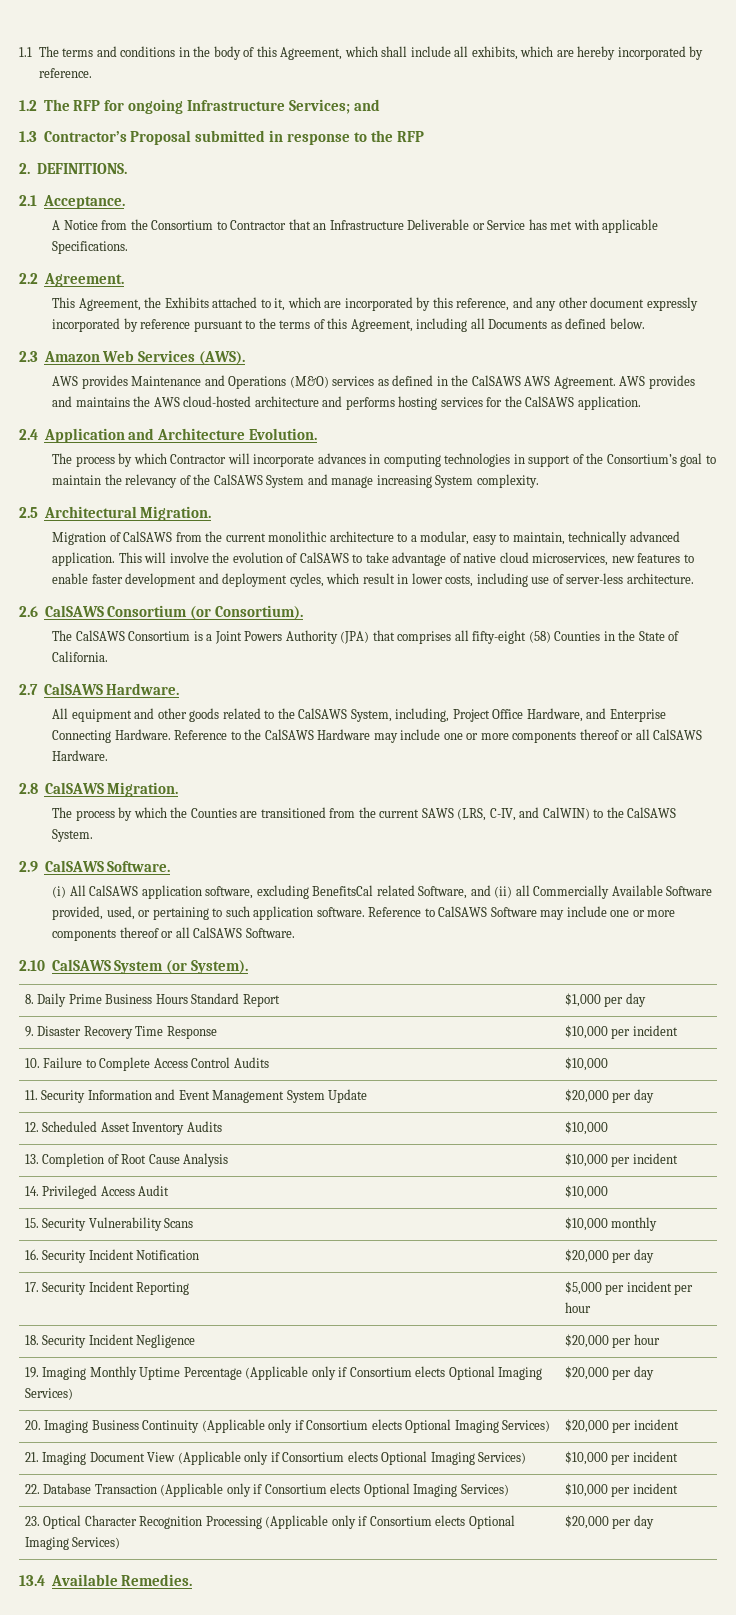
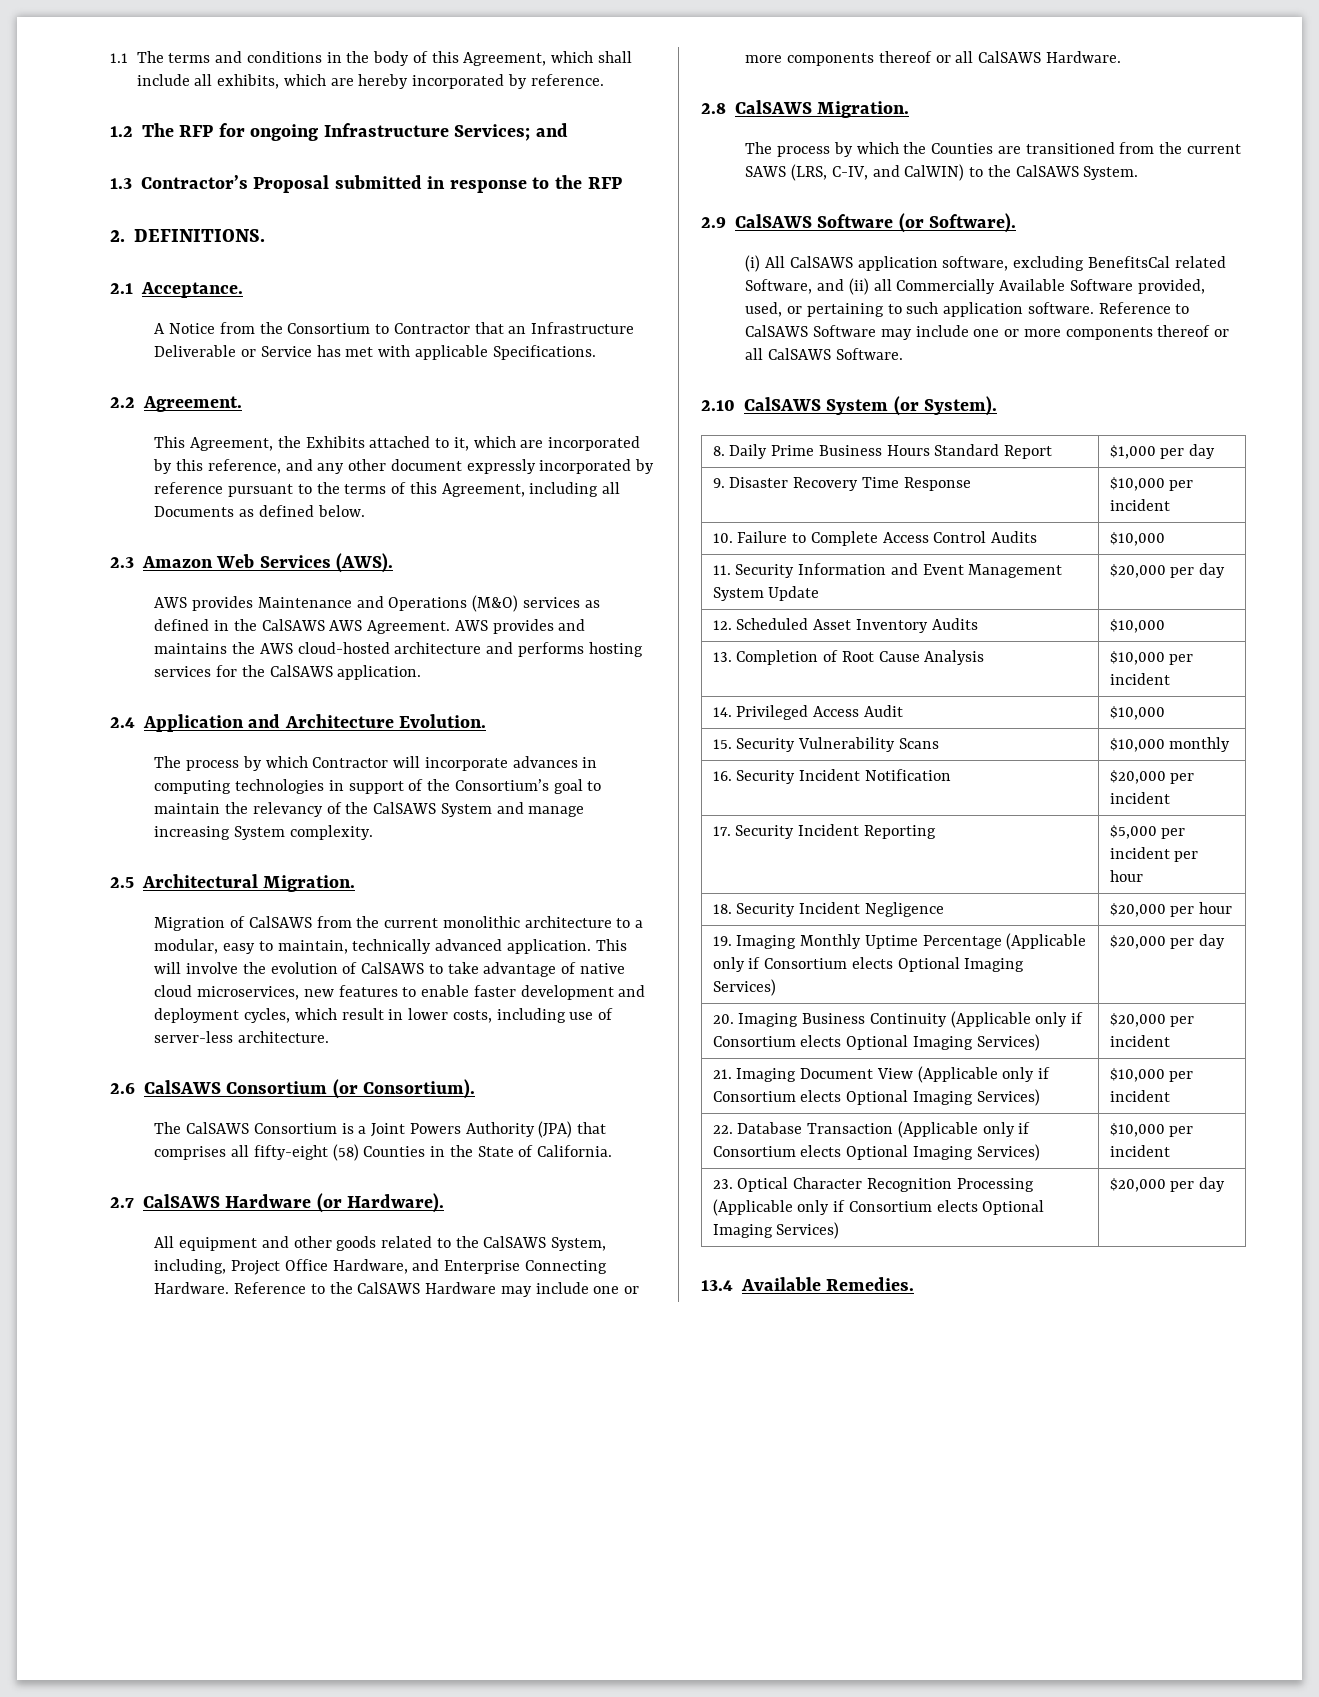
- 2.7 CalSAWS Hardware.
+ 2.7 CalSAWS Hardware (or Hardware).
- 2.9 CalSAWS Software.
+ 2.9 CalSAWS Software (or Software).
- 16. Security Incident Notification | $20,000 per day
+ 16. Security Incident Notification | $20,000 per incident

